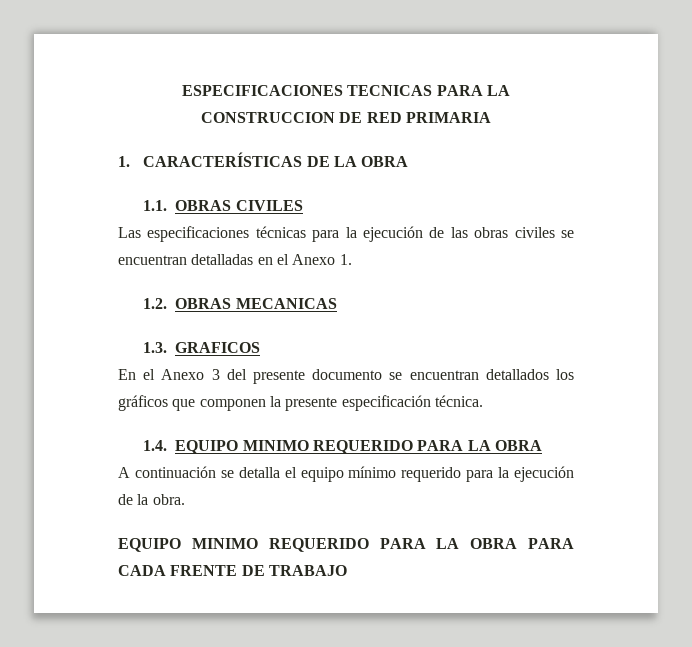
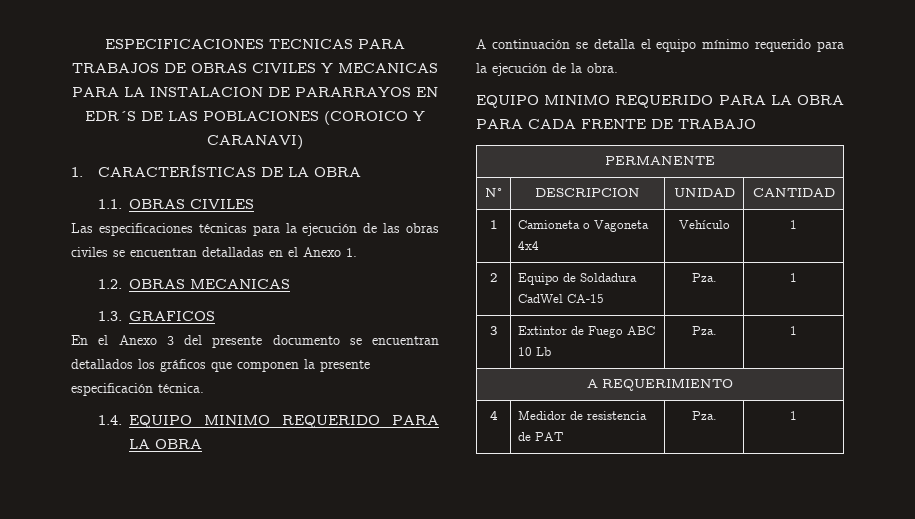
- ESPECIFICACIONES TECNICAS PARA LA CONSTRUCCION DE RED PRIMARIA
+ ESPECIFICACIONES TECNICAS PARA TRABAJOS DE OBRAS CIVILES Y MECANICAS PARA LA INSTALACION DE PARARRAYOS EN EDR´S DE LAS POBLACIONES (COROICO Y CARANAVI)
+ PERMANENTE
+ N° | DESCRIPCION | UNIDAD | CANTIDAD
+ 1 | Camioneta o Vagoneta 4x4 | Vehículo | 1
+ 2 | Equipo de Soldadura CadWel CA-15 | Pza. | 1
+ 3 | Extintor de Fuego ABC 10 Lb | Pza. | 1
+ A REQUERIMIENTO
+ 4 | Medidor de resistencia de PAT | Pza. | 1

